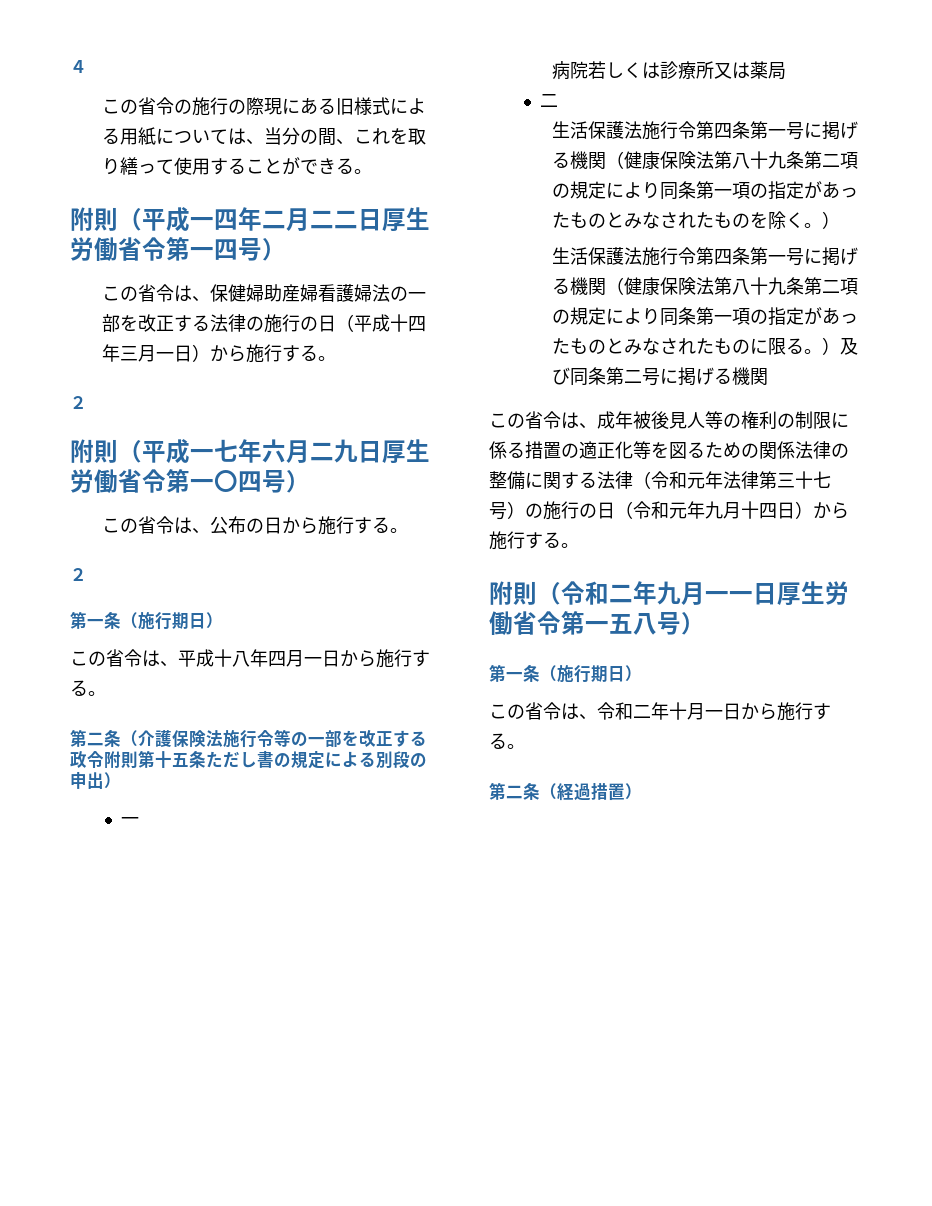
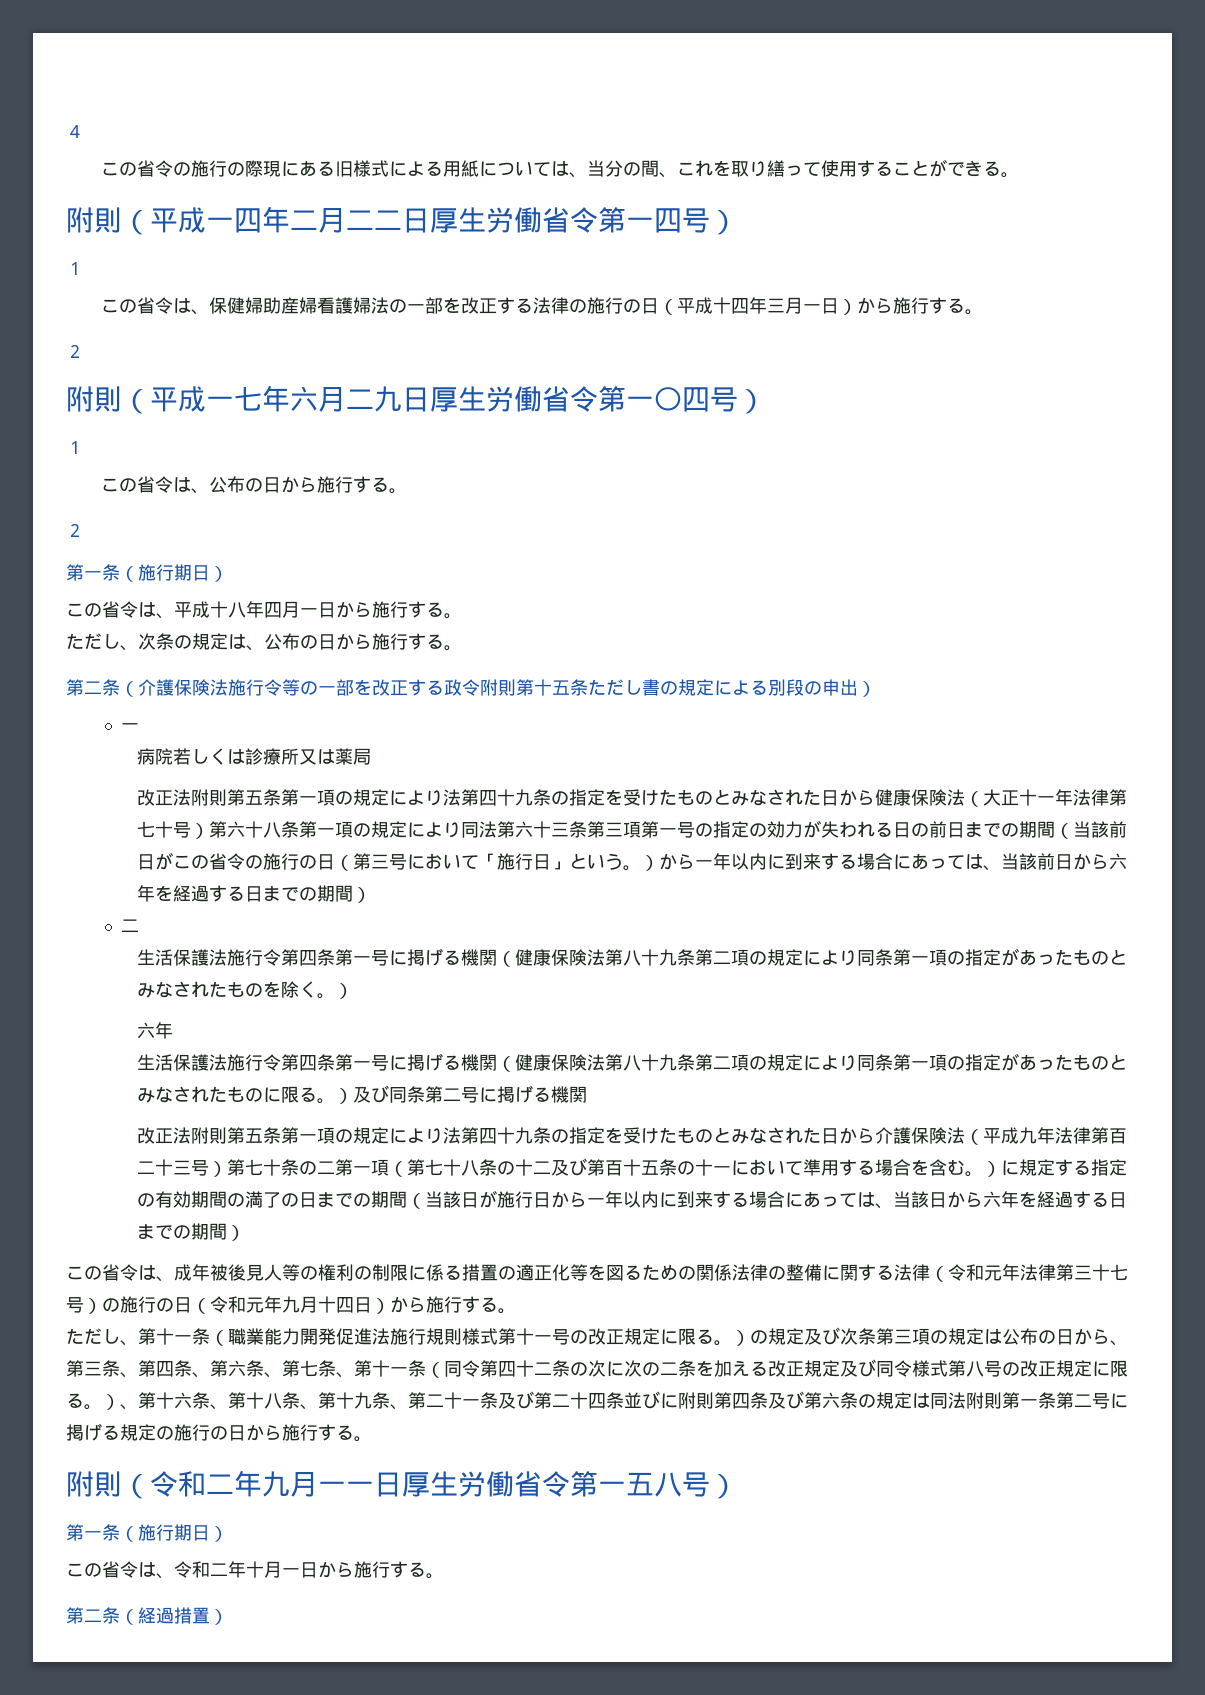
  附則（平成一四年二月二二日厚生労働省令第一四号）
+ １
  附則（平成一七年六月二九日厚生労働省令第一〇四号）
+ １
+ ただし、次条の規定は、公布の日から施行する。
+ 改正法附則第五条第一項の規定により法第四十九条の指定を受けたものとみなされた日から健康保険法（大正十一年法律第七十号）第六十八条第一項の規定により同法第六十三条第三項第一号の指定の効力が失われる日の前日までの期間（当該前日がこの省令の施行の日（第三号において「施行日」という。）から一年以内に到来する場合にあっては、当該前日から六年を経過する日までの期間）
  生活保護法施行令第四条第一号に掲げる機関（健康保険法第八十九条第二項の規定により同条第一項の指定があったものとみなされたものを除く。）
+ 六年
+ 改正法附則第五条第一項の規定により法第四十九条の指定を受けたものとみなされた日から介護保険法（平成九年法律第百二十三号）第七十条の二第一項（第七十八条の十二及び第百十五条の十一において準用する場合を含む。）に規定する指定の有効期間の満了の日までの期間（当該日が施行日から一年以内に到来する場合にあっては、当該日から六年を経過する日までの期間）
+ ただし、第十一条（職業能力開発促進法施行規則様式第十一号の改正規定に限る。）の規定及び次条第三項の規定は公布の日から、第三条、第四条、第六条、第七条、第十一条（同令第四十二条の次に次の二条を加える改正規定及び同令様式第八号の改正規定に限る。）、第十六条、第十八条、第十九条、第二十一条及び第二十四条並びに附則第四条及び第六条の規定は同法附則第一条第二号に掲げる規定の施行の日から施行する。

